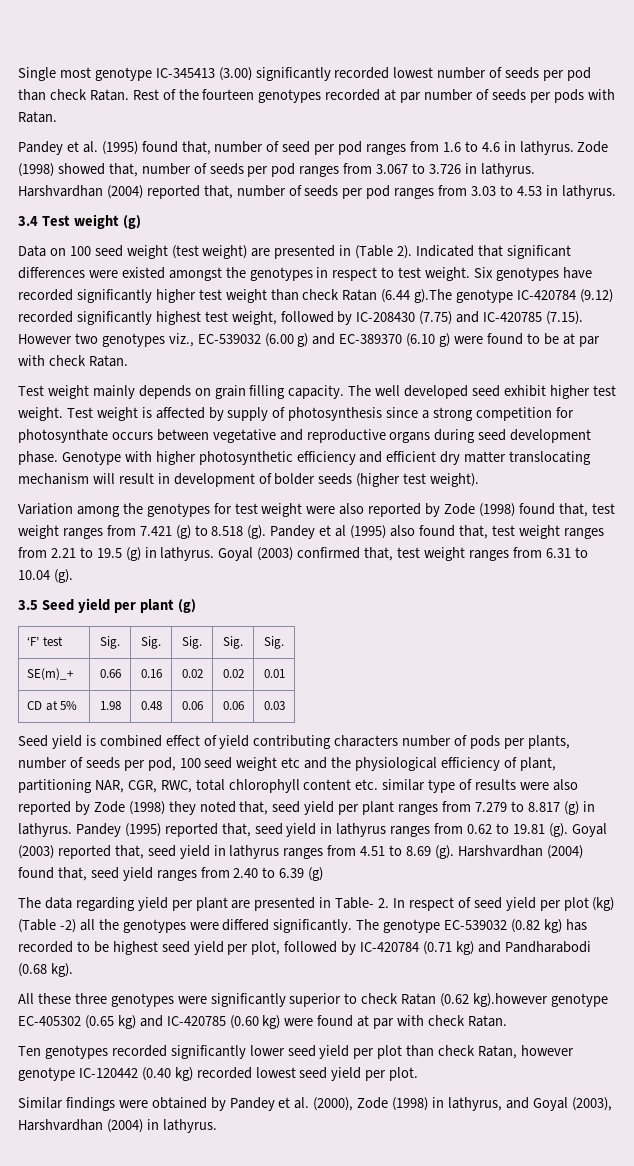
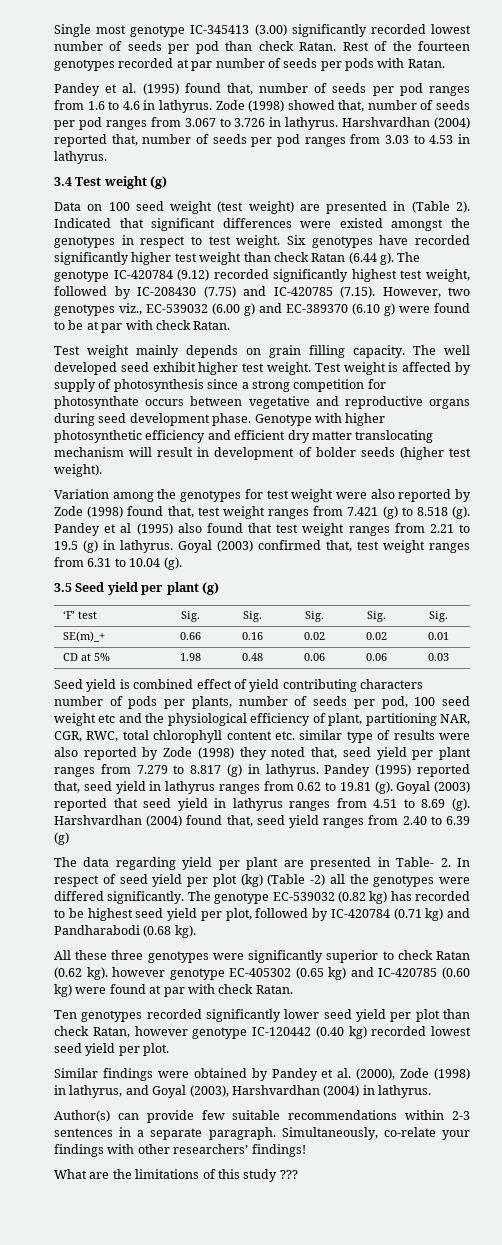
- Pandey et al. (1995) found that, number of seed per pod ranges from 1.6 to 4.6 in lathyrus.
+ Pandey et al. (1995) found that, number of seeds per pod ranges from 1.6 to 4.6 in lathyrus.
- Six genotypes have recorded significantly higher test weight than check Ratan (6.44 g).The genotype IC-420784 (9.12) recorded significantly highest test weight, followed by IC-208430 (7.75) and IC-420785 (7.15). However two genotypes viz., EC-539032 (6.00 g) and EC-389370 (6.10 g) were found to be at par with check Ratan.
+ Six genotypes have recorded significantly higher test weight than check Ratan (6.44 g). The genotype IC-420784 (9.12) recorded significantly highest test weight, followed by IC-208430 (7.75) and IC-420785 (7.15). However, two genotypes viz., EC-539032 (6.00 g) and EC-389370 (6.10 g) were found to be at par with check Ratan.
- Pandey et al (1995) also found that, test weight ranges from 2.21 to 19.5 (g) in lathyrus.
+ Pandey et al (1995) also found that test weight ranges from 2.21 to 19.5 (g) in lathyrus.
- Goyal (2003) reported that, seed yield in lathyrus ranges from 4.51 to 8.69 (g).
+ Goyal (2003) reported that seed yield in lathyrus ranges from 4.51 to 8.69 (g).
- All these three genotypes were significantly superior to check Ratan (0.62 kg).however genotype EC-405302 (0.65 kg) and IC-420785 (0.60 kg) were found at par with check Ratan.
+ All these three genotypes were significantly superior to check Ratan (0.62 kg). however genotype EC-405302 (0.65 kg) and IC-420785 (0.60 kg) were found at par with check Ratan.
+ Author(s) can provide few suitable recommendations within 2-3 sentences in a separate paragraph. Simultaneously, co-relate your findings with other researchers’ findings!
+ What are the limitations of this study ???

